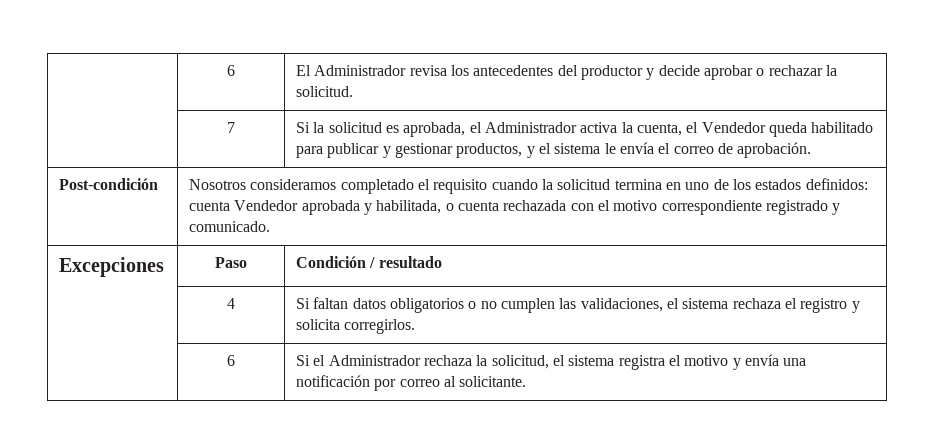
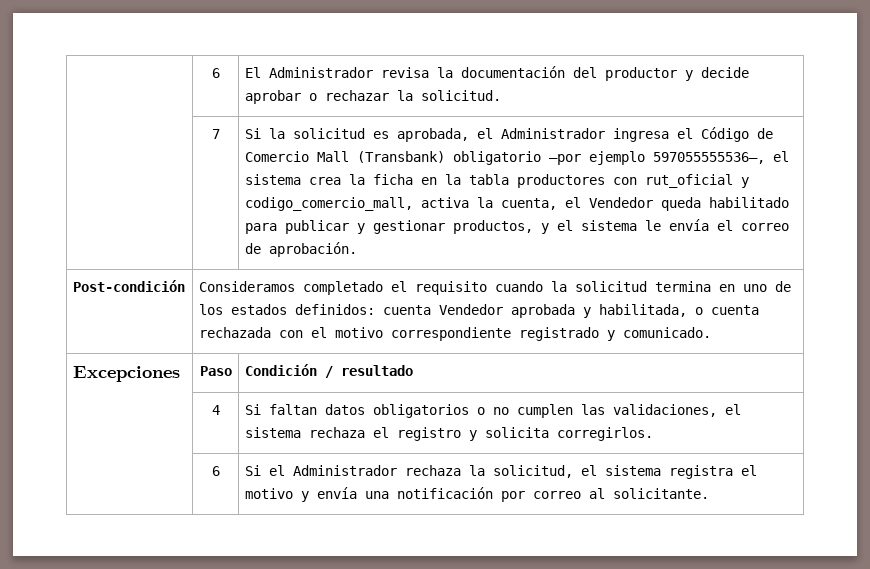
- | 6 | El Administrador revisa los antecedentes del productor y decide aprobar o rechazar la solicitud.
+ | 6 | El Administrador revisa la documentación del productor y decide aprobar o rechazar la solicitud.
- Si la solicitud es aprobada, el Administrador activa la cuenta, el Vendedor queda habilitado para publicar y gestionar productos, y el sistema le envía el correo de aprobación.
+ Si la solicitud es aprobada, el Administrador ingresa el Código de Comercio Mall (Transbank) obligatorio —por ejemplo 597055555536—, el sistema crea la ficha en la tabla productores con rut_oficial y codigo_comercio_mall, activa la cuenta, el Vendedor queda habilitado para publicar y gestionar productos, y el sistema le envía el correo de aprobación.
- Post-condición | Nosotros consideramos completado el requisito cuando la solicitud termina en uno de los estados definidos: cuenta Vendedor aprobada y habilitada, o cuenta rechazada con el motivo correspondiente registrado y comunicado.
+ Post-condición | Consideramos completado el requisito cuando la solicitud termina en uno de los estados definidos: cuenta Vendedor aprobada y habilitada, o cuenta rechazada con el motivo correspondiente registrado y comunicado.

